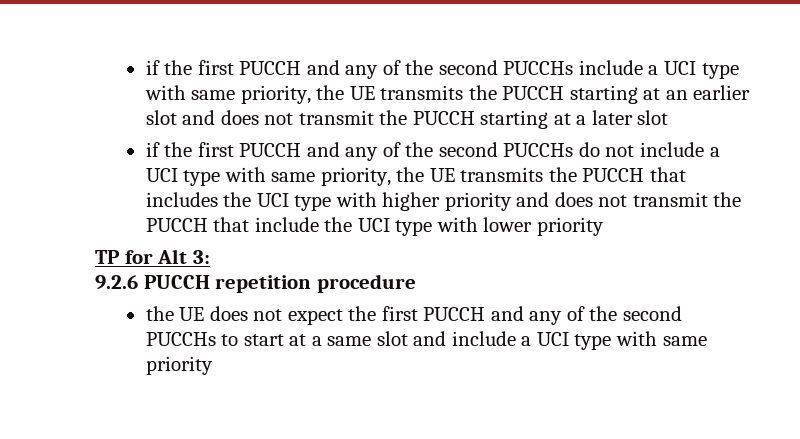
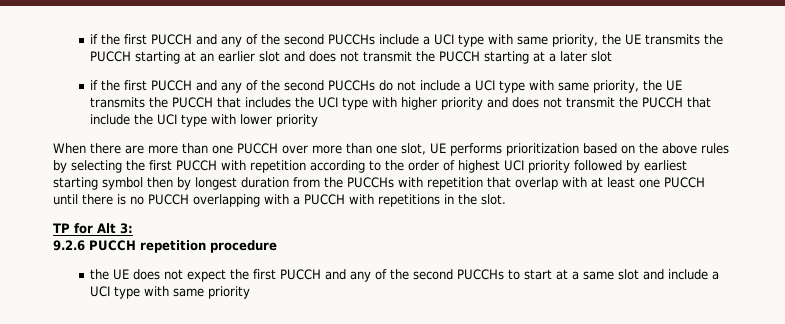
+ When there are more than one PUCCH over more than one slot, UE performs prioritization based on the above rules by selecting the first PUCCH with repetition according to the order of highest UCI priority followed by earliest starting symbol then by longest duration from the PUCCHs with repetition that overlap with at least one PUCCH until there is no PUCCH overlapping with a PUCCH with repetitions in the slot.

